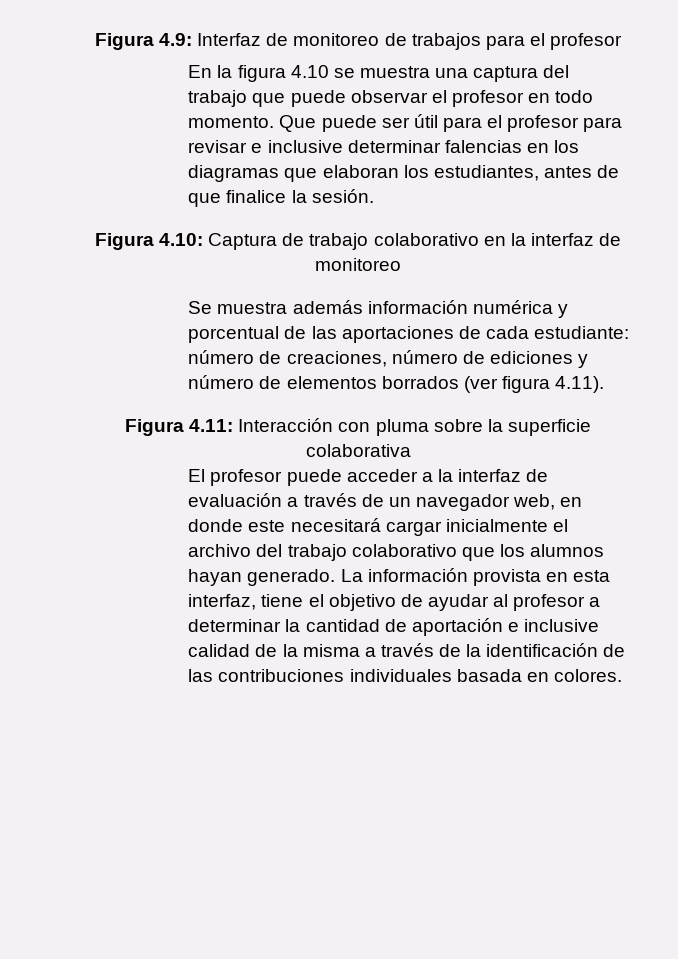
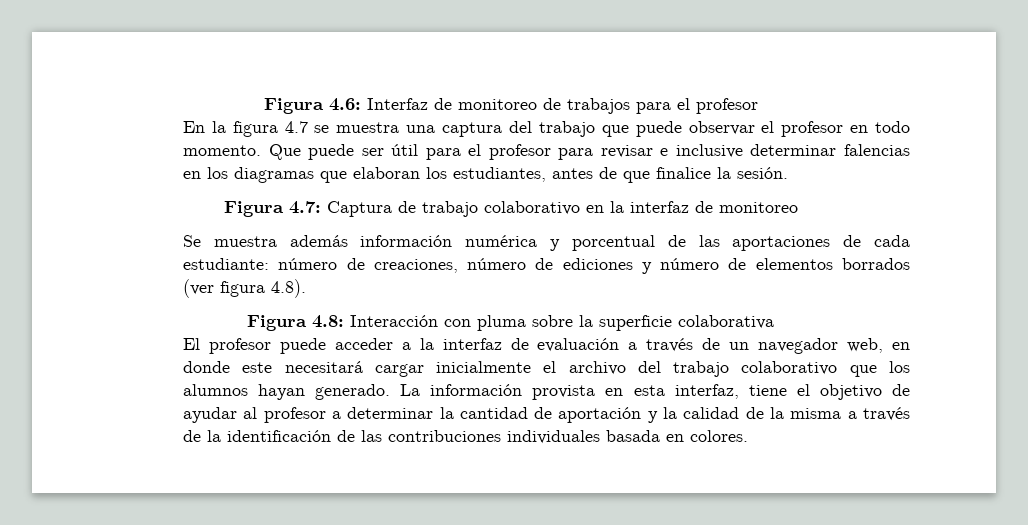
- Figura 4.9: Interfaz de monitoreo de trabajos para el profesor
+ Figura 4.6: Interfaz de monitoreo de trabajos para el profesor
- En la figura 4.10 se muestra una captura del trabajo que puede observar el profesor en todo momento.
+ En la figura 4.7 se muestra una captura del trabajo que puede observar el profesor en todo momento.
- Figura 4.10: Captura de trabajo colaborativo en la interfaz de monitoreo
+ Figura 4.7: Captura de trabajo colaborativo en la interfaz de monitoreo
- Se muestra además información numérica y porcentual de las aportaciones de cada estudiante: número de creaciones, número de ediciones y número de elementos borrados (ver figura 4.11).
- Figura 4.11: Interacción con pluma sobre la superficie colaborativa
+ Se muestra además información numérica y porcentual de las aportaciones de cada estudiante: número de creaciones, número de ediciones y número de elementos borrados (ver figura 4.8).
+ Figura 4.8: Interacción con pluma sobre la superficie colaborativa
- La información provista en esta interfaz, tiene el objetivo de ayudar al profesor a determinar la cantidad de aportación e inclusive calidad de la misma a través de la identificación de las contribuciones individuales basada en colores.
+ La información provista en esta interfaz, tiene el objetivo de ayudar al profesor a determinar la cantidad de aportación y la calidad de la misma a través de la identificación de las contribuciones individuales basada en colores.

